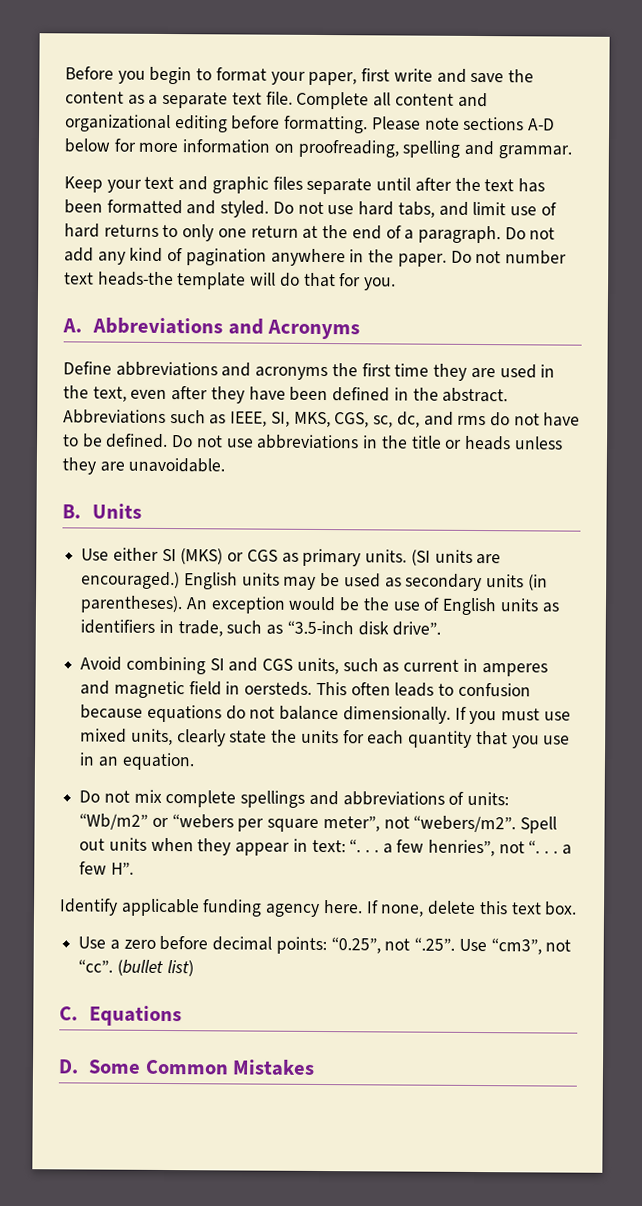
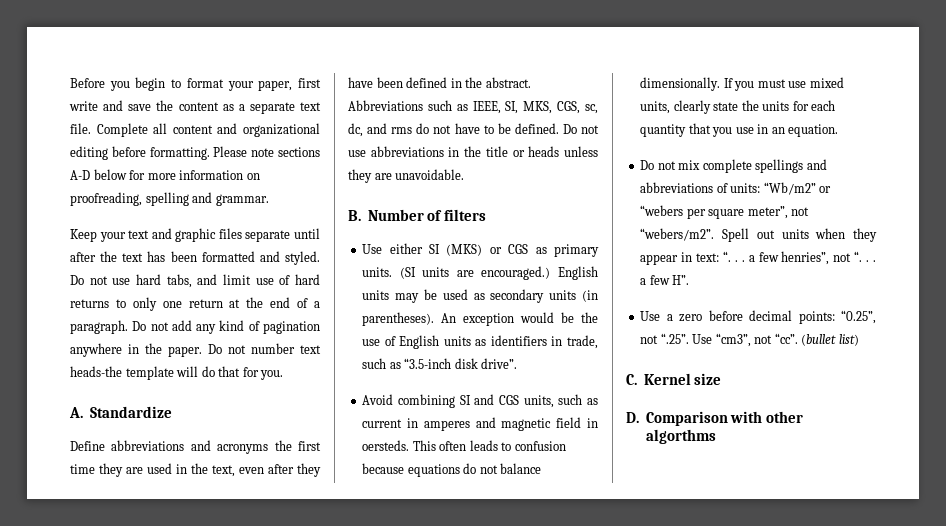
- A. Abbreviations and Acronyms
+ A. Standardize
- B. Units
+ B. Number of filters
- Identify applicable funding agency here. If none, delete this text box.
- C. Equations
+ C. Kernel size
- D. Some Common Mistakes
+ D. Comparison with other algorthms

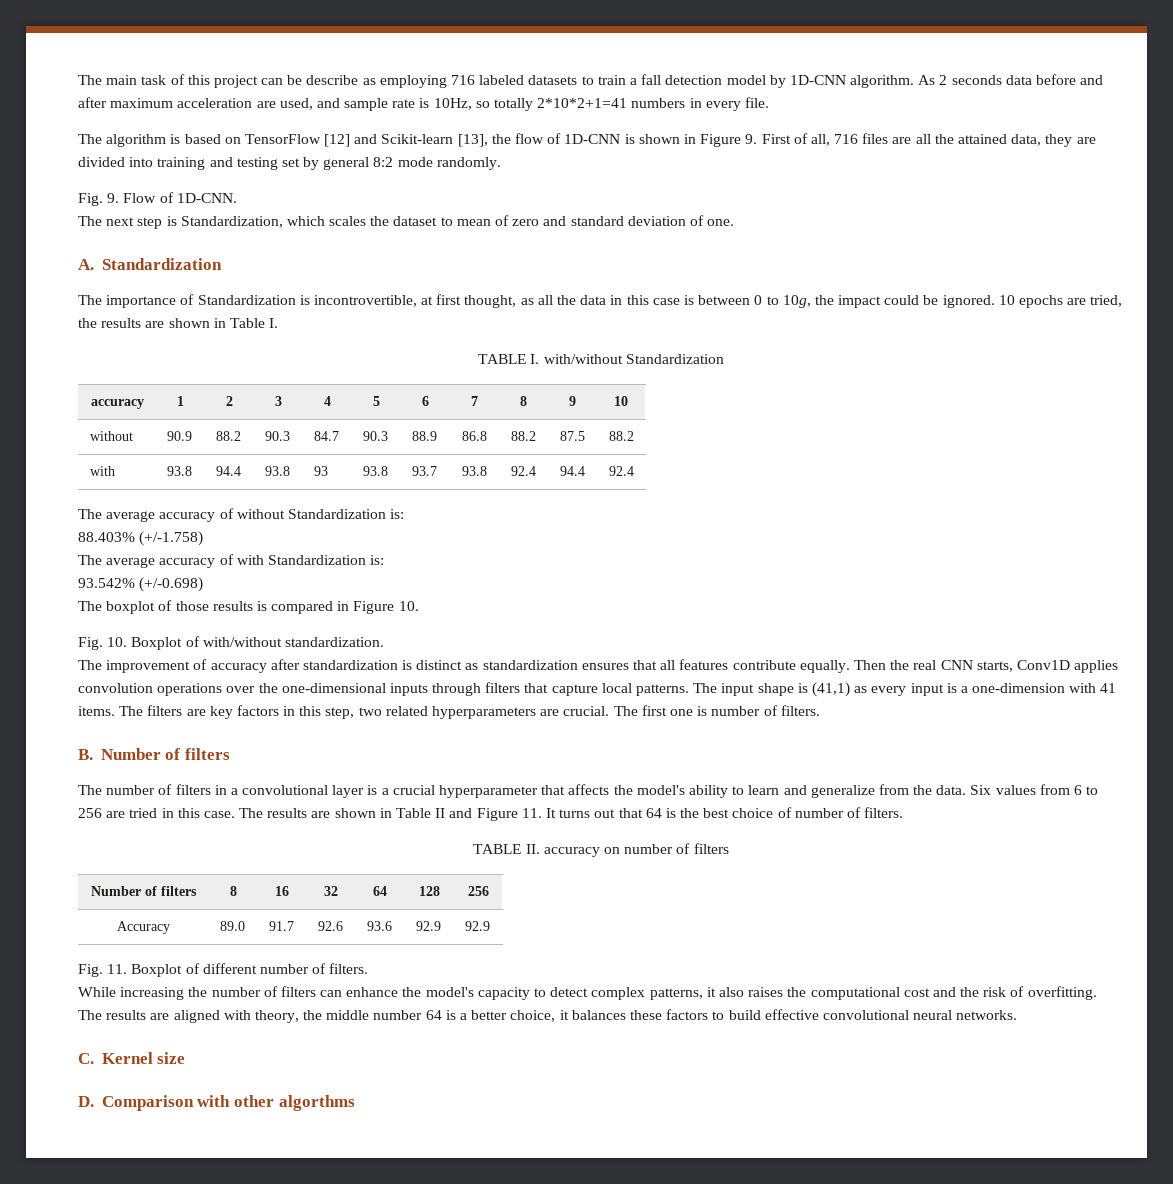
- Before you begin to format your paper, first write and save the content as a separate text file. Complete all content and organizational editing before formatting. Please note sections A-D below for more information on proofreading, spelling and grammar.
- Keep your text and graphic files separate until after the text has been formatted and styled. Do not use hard tabs, and limit use of hard returns to only one return at the end of a paragraph. Do not add any kind of pagination anywhere in the paper. Do not number text heads-the template will do that for you.
- A. Standardize
- Define abbreviations and acronyms the first time they are used in the text, even after they have been defined in the abstract. Abbreviations such as IEEE, SI, MKS, CGS, sc, dc, and rms do not have to be defined. Do not use abbreviations in the title or heads unless they are unavoidable.
+ The main task of this project can be describe as employing 716 labeled datasets to train a fall detection model by 1D-CNN algorithm. As 2 seconds data before and after maximum acceleration are used, and sample rate is 10Hz, so totally 2*10*2+1=41 numbers in every file.
+ The algorithm is based on TensorFlow [12] and Scikit-learn [13], the flow of 1D-CNN is shown in Figure 9. First of all, 716 files are all the attained data, they are divided into training and testing set by general 8:2 mode randomly.
+ Fig. 9. Flow of 1D-CNN.
+ The next step is Standardization, which scales the dataset to mean of zero and standard deviation of one.
+ A. Standardization
+ The importance of Standardization is incontrovertible, at first thought, as all the data in this case is between 0 to 10g, the impact could be ignored. 10 epochs are tried, the results are shown in Table I.
+ TABLE I. with/without Standardization
+ accuracy | 1 | 2 | 3 | 4 | 5 | 6 | 7 | 8 | 9 | 10
+ without | 90.9 | 88.2 | 90.3 | 84.7 | 90.3 | 88.9 | 86.8 | 88.2 | 87.5 | 88.2
+ with | 93.8 | 94.4 | 93.8 | 93 | 93.8 | 93.7 | 93.8 | 92.4 | 94.4 | 92.4
+ The average accuracy of without Standardization is:
+ 88.403% (+/-1.758)
+ The average accuracy of with Standardization is:
+ 93.542% (+/-0.698)
+ The boxplot of those results is compared in Figure 10.
+ Fig. 10. Boxplot of with/without standardization.
+ The improvement of accuracy after standardization is distinct as standardization ensures that all features contribute equally. Then the real CNN starts, Conv1D applies convolution operations over the one-dimensional inputs through filters that capture local patterns. The input shape is (41,1) as every input is a one-dimension with 41 items. The filters are key factors in this step, two related hyperparameters are crucial. The first one is number of filters.
  B. Number of filters
- Use either SI (MKS) or CGS as primary units. (SI units are encouraged.) English units may be used as secondary units (in parentheses). An exception would be the use of English units as identifiers in trade, such as “3.5-inch disk drive”.
- Avoid combining SI and CGS units, such as current in amperes and magnetic field in oersteds. This often leads to confusion because equations do not balance dimensionally. If you must use mixed units, clearly state the units for each quantity that you use in an equation.
- Do not mix complete spellings and abbreviations of units: “Wb/m2” or “webers per square meter”, not “webers/m2”. Spell out units when they appear in text: “. . . a few henries”, not “. . . a few H”.
- Use a zero before decimal points: “0.25”, not “.25”. Use “cm3”, not “cc”. (bullet list)
+ The number of filters in a convolutional layer is a crucial hyperparameter that affects the model's ability to learn and generalize from the data. Six values from 6 to 256 are tried in this case. The results are shown in Table II and Figure 11. It turns out that 64 is the best choice of number of filters.
+ TABLE II. accuracy on number of filters
+ Number of filters | 8 | 16 | 32 | 64 | 128 | 256
+ Accuracy | 89.0 | 91.7 | 92.6 | 93.6 | 92.9 | 92.9
+ Fig. 11. Boxplot of different number of filters.
+ While increasing the number of filters can enhance the model's capacity to detect complex patterns, it also raises the computational cost and the risk of overfitting. The results are aligned with theory, the middle number 64 is a better choice, it balances these factors to build effective convolutional neural networks.

